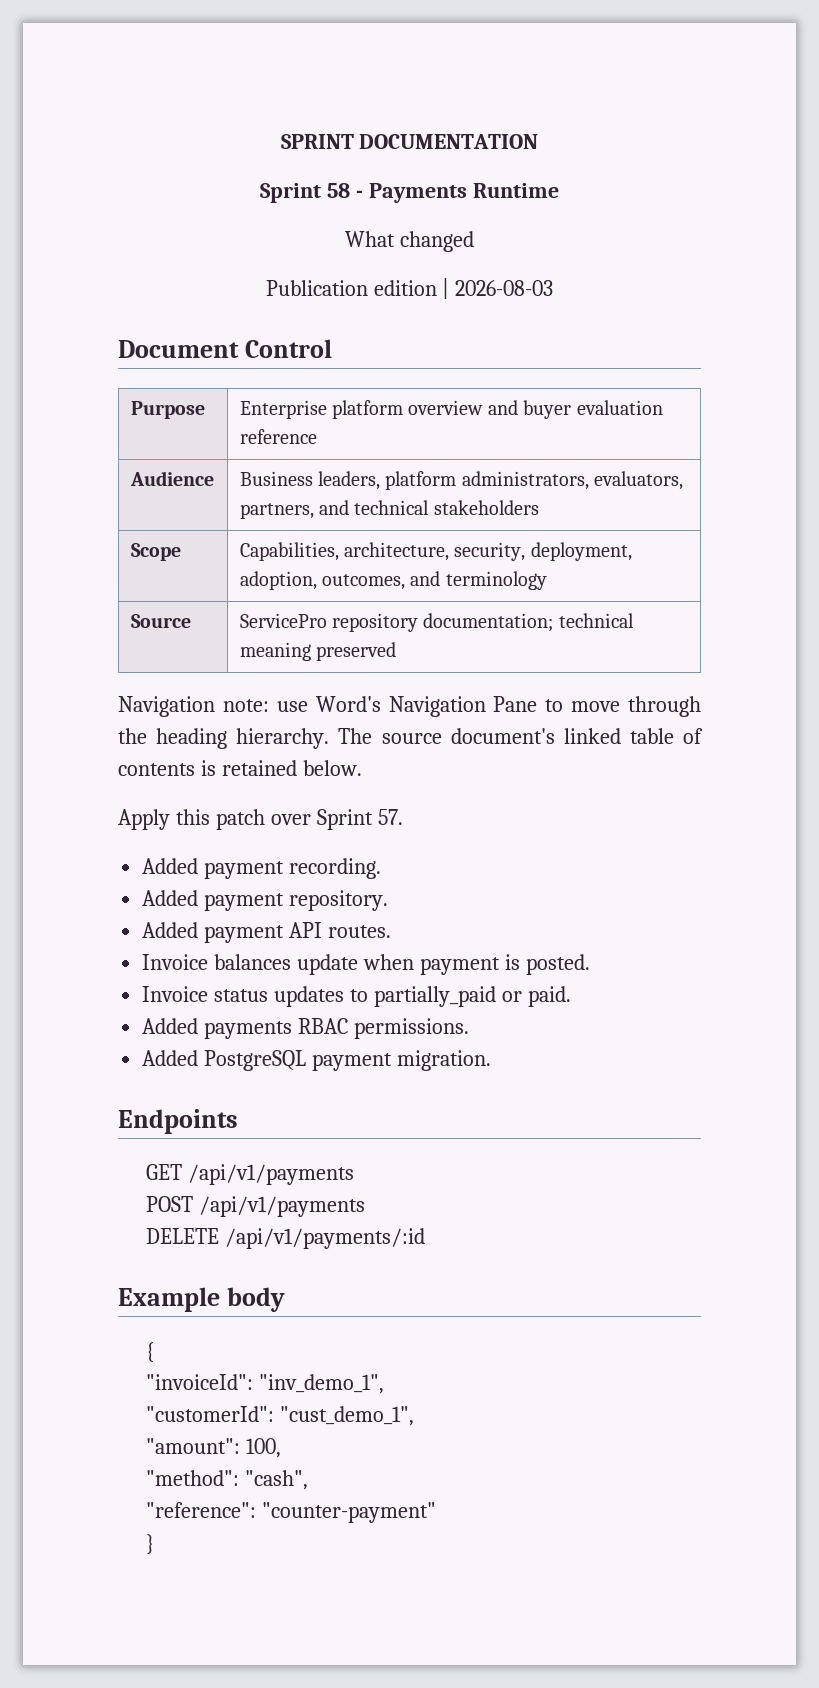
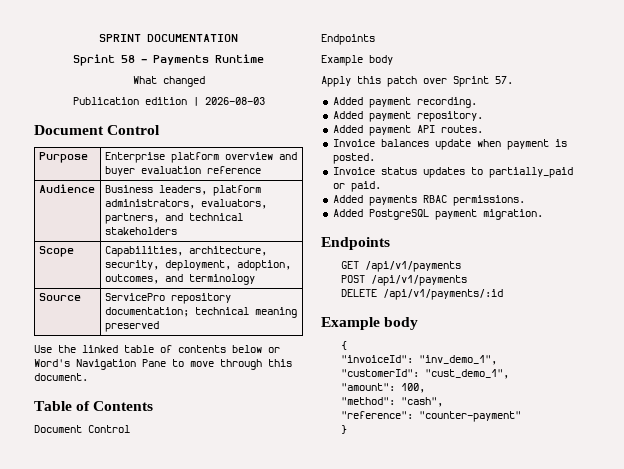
- Navigation note: use Word's Navigation Pane to move through the heading hierarchy. The source document's linked table of contents is retained below.
+ Use the linked table of contents below or Word's Navigation Pane to move through this document.
+ Table of Contents
+ Document Control
+ Endpoints
+ Example body

